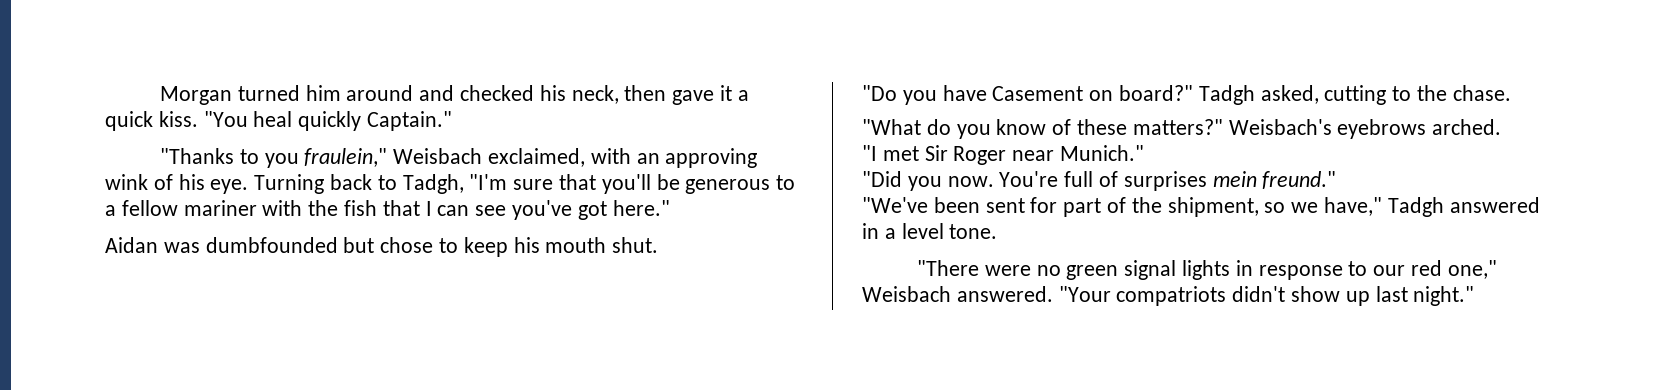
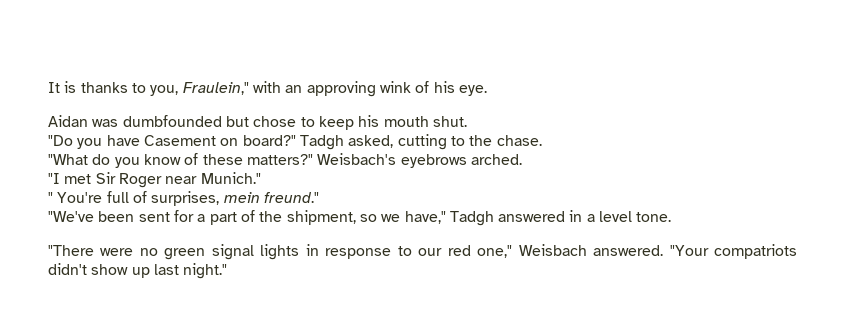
- Morgan turned him around and checked his neck, then gave it a quick kiss. "You heal quickly Captain."
- "Thanks to you fraulein," Weisbach exclaimed, with an approving wink of his eye. Turning back to Tadgh, "I'm sure that you'll be generous to a fellow mariner with the fish that I can see you've got here."
+ It is thanks to you, Fraulein," with an approving wink of his eye.
- "Did you now. You're full of surprises mein freund."
+ " You're full of surprises, mein freund."
- "We've been sent for part of the shipment, so we have," Tadgh answered in a level tone.
+ "We've been sent for a part of the shipment, so we have," Tadgh answered in a level tone.

